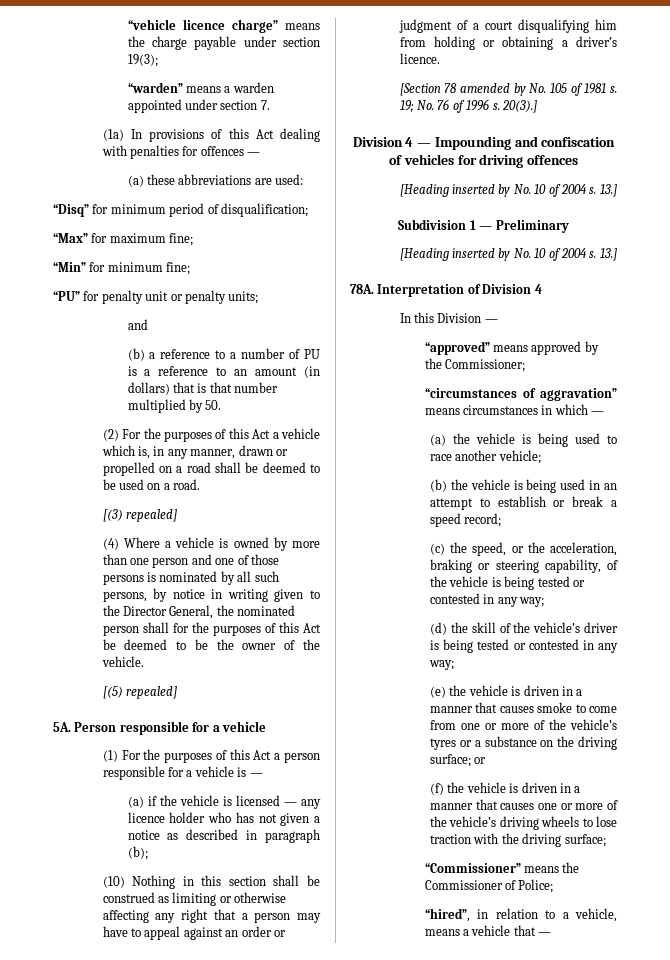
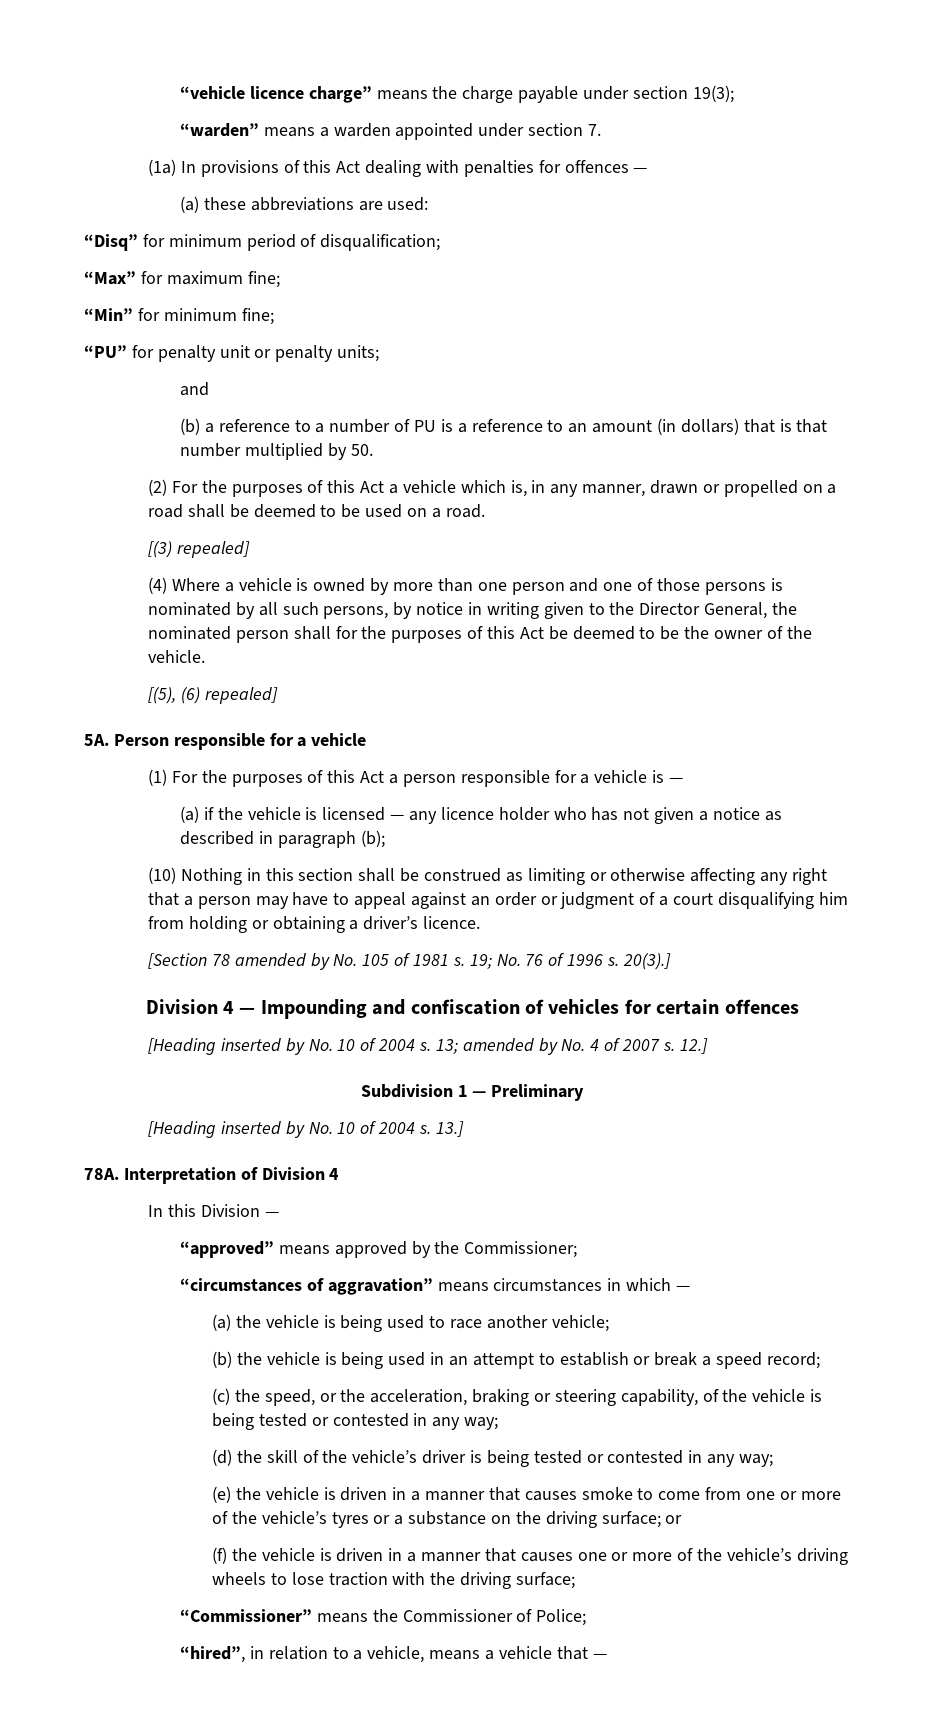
- [(5) repealed]
+ [(5), (6) repealed]
- Division 4 — Impounding and confiscation of vehicles for driving offences
- [Heading inserted by No. 10 of 2004 s. 13.]
+ Division 4 — Impounding and confiscation of vehicles for certain offences
+ [Heading inserted by No. 10 of 2004 s. 13; amended by No. 4 of 2007 s. 12.]

